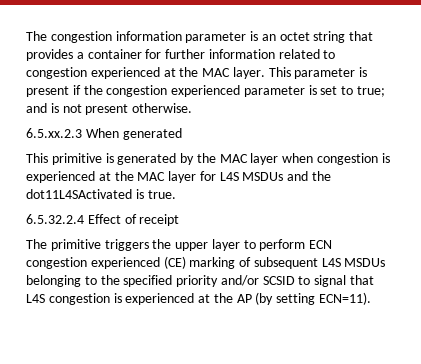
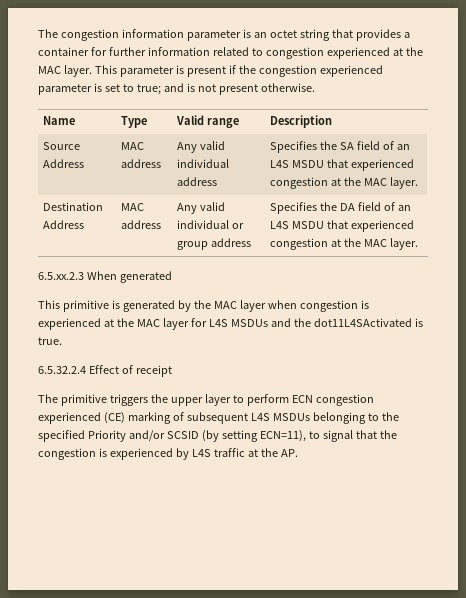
+ Name | Type | Valid range | Description
+ Source Address | MAC address | Any valid individual address | Specifies the SA field of an L4S MSDU that experienced congestion at the MAC layer.
+ Destination Address | MAC address | Any valid individual or group address | Specifies the DA field of an L4S MSDU that experienced congestion at the MAC layer.
- The primitive triggers the upper layer to perform ECN congestion experienced (CE) marking of subsequent L4S MSDUs belonging to the specified priority and/or SCSID to signal that L4S congestion is experienced at the AP (by setting ECN=11).
+ The primitive triggers the upper layer to perform ECN congestion experienced (CE) marking of subsequent L4S MSDUs belonging to the specified Priority and/or SCSID (by setting ECN=11), to signal that the congestion is experienced by L4S traffic at the AP.

